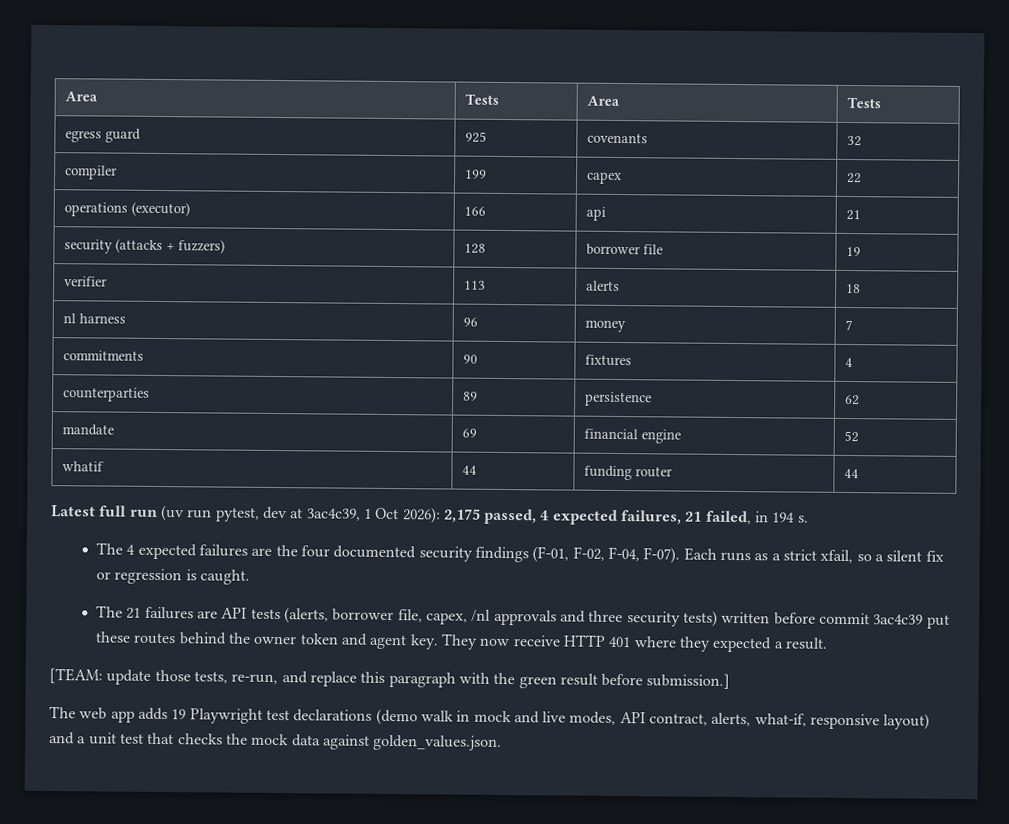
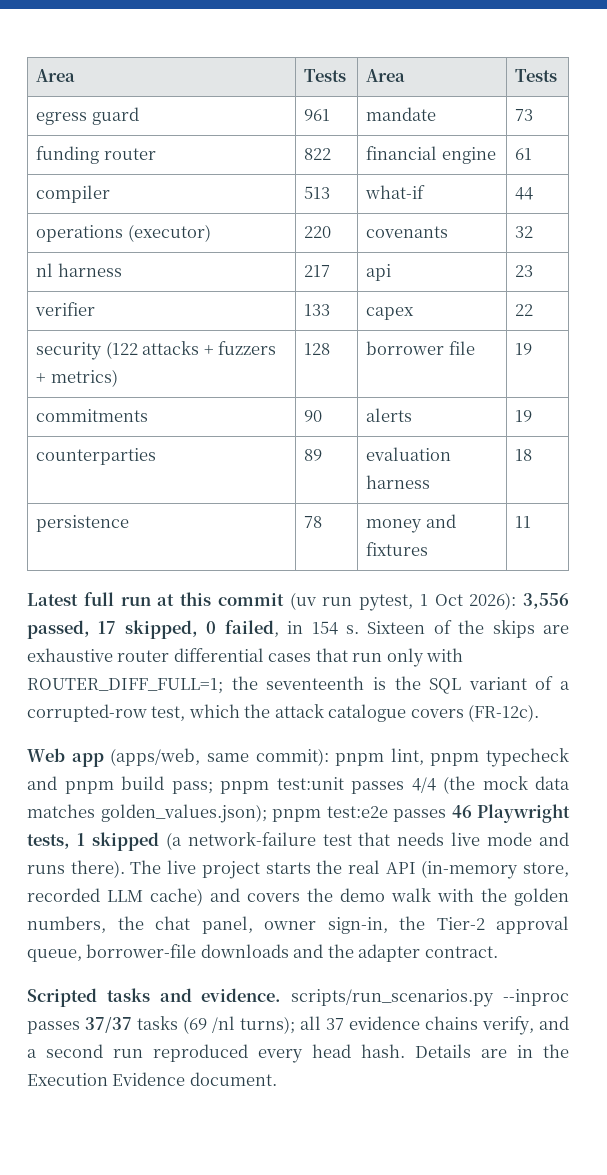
- egress guard | 925 | covenants | 32
- compiler | 199 | capex | 22
- operations (executor) | 166 | api | 21
- security (attacks + fuzzers) | 128 | borrower file | 19
- verifier | 113 | alerts | 18
- nl harness | 96 | money | 7
+ egress guard | 961 | mandate | 73
+ funding router | 822 | financial engine | 61
+ compiler | 513 | what-if | 44
+ operations (executor) | 220 | covenants | 32
+ nl harness | 217 | api | 23
+ verifier | 133 | capex | 22
+ security (122 attacks + fuzzers + metrics) | 128 | borrower file | 19
- commitments | 90 | fixtures | 4
+ commitments | 90 | alerts | 19
- counterparties | 89 | persistence | 62
- mandate | 69 | financial engine | 52
- whatif | 44 | funding router | 44
- Latest full run (uv run pytest, dev at 3ac4c39, 1 Oct 2026): 2,175 passed, 4 expected failures, 21 failed, in 194 s.
- The 4 expected failures are the four documented security findings (F-01, F-02, F-04, F-07). Each runs as a strict xfail, so a silent fix or regression is caught.
- The 21 failures are API tests (alerts, borrower file, capex, /nl approvals and three security tests) written before commit 3ac4c39 put these routes behind the owner token and agent key. They now receive HTTP 401 where they expected a result.
- [TEAM: update those tests, re-run, and replace this paragraph with the green result before submission.]
- The web app adds 19 Playwright test declarations (demo walk in mock and live modes, API contract, alerts, what-if, responsive layout) and a unit test that checks the mock data against golden_values.json.
+ counterparties | 89 | evaluation harness | 18
+ persistence | 78 | money and fixtures | 11
+ Latest full run at this commit (uv run pytest, 1 Oct 2026): 3,556 passed, 17 skipped, 0 failed, in 154 s. Sixteen of the skips are exhaustive router differential cases that run only with ROUTER_DIFF_FULL=1; the seventeenth is the SQL variant of a corrupted-row test, which the attack catalogue covers (FR-12c).
+ Web app (apps/web, same commit): pnpm lint, pnpm typecheck and pnpm build pass; pnpm test:unit passes 4/4 (the mock data matches golden_values.json); pnpm test:e2e passes 46 Playwright tests, 1 skipped (a network-failure test that needs live mode and runs there). The live project starts the real API (in-memory store, recorded LLM cache) and covers the demo walk with the golden numbers, the chat panel, owner sign-in, the Tier-2 approval queue, borrower-file downloads and the adapter contract.
+ Scripted tasks and evidence. scripts/run_scenarios.py --inproc passes 37/37 tasks (69 /nl turns); all 37 evidence chains verify, and a second run reproduced every head hash. Details are in the Execution Evidence document.

